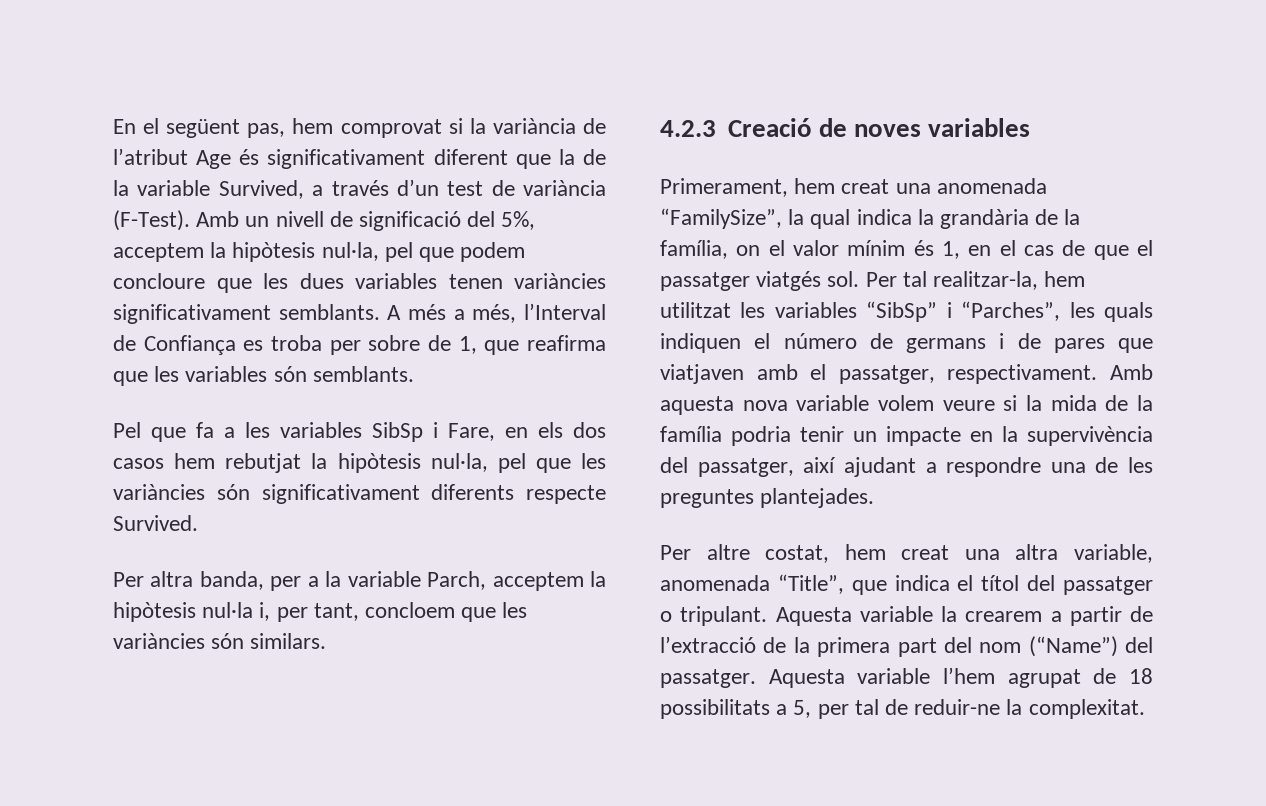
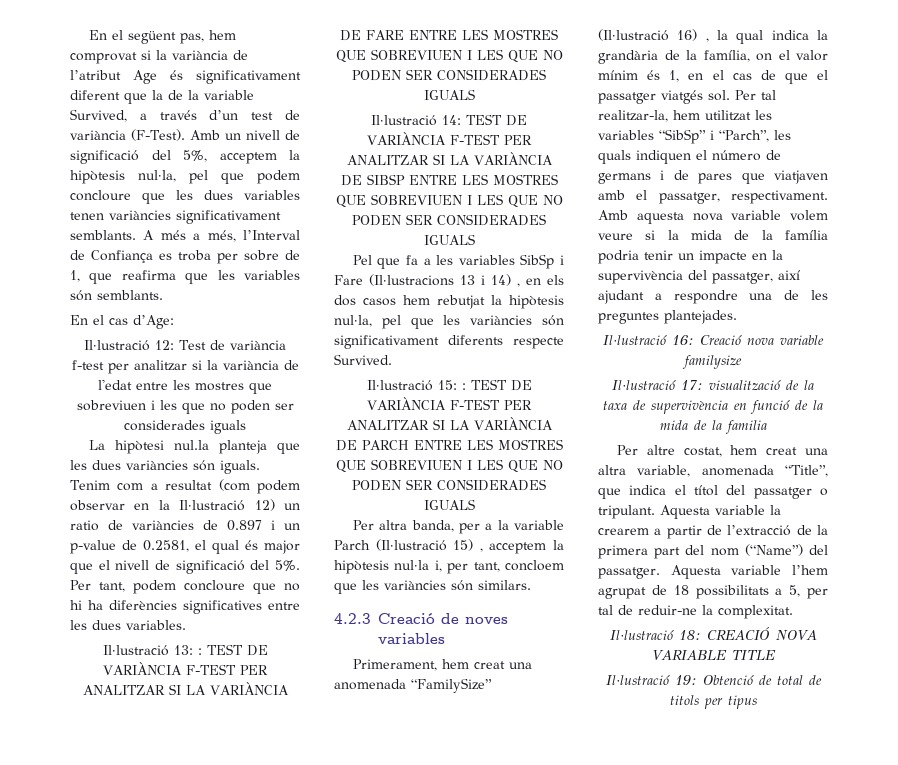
+ En el cas d’Age:
+ Il·lustració 12: Test de variància f-test per analitzar si la variància de l'edat entre les mostres que sobreviuen i les que no poden ser considerades iguals
+ La hipòtesi nul.la planteja que les dues variàncies són iguals. Tenim com a resultat (com podem observar en la Il·lustració 12) un ratio de variàncies de 0.897 i un p-value de 0.2581, el qual és major que el nivell de significació del 5%. Per tant, podem concloure que no hi ha diferències significatives entre les dues variables.
+ Il·lustració 13: : TEST DE VARIÀNCIA F-TEST PER ANALITZAR SI LA VARIÀNCIA DE FARE ENTRE LES MOSTRES QUE SOBREVIUEN I LES QUE NO PODEN SER CONSIDERADES IGUALS
+ Il·lustració 14: TEST DE VARIÀNCIA F-TEST PER ANALITZAR SI LA VARIÀNCIA DE SIBSP ENTRE LES MOSTRES QUE SOBREVIUEN I LES QUE NO PODEN SER CONSIDERADES IGUALS
- Pel que fa a les variables SibSp i Fare, en els dos casos hem rebutjat la hipòtesis nul·la, pel que les variàncies són significativament diferents respecte Survived.
+ Pel que fa a les variables SibSp i Fare (Il·lustracions 13 i 14) , en els dos casos hem rebutjat la hipòtesis nul·la, pel que les variàncies són significativament diferents respecte Survived.
+ Il·lustració 15: : TEST DE VARIÀNCIA F-TEST PER ANALITZAR SI LA VARIÀNCIA DE PARCH ENTRE LES MOSTRES QUE SOBREVIUEN I LES QUE NO PODEN SER CONSIDERADES IGUALS
- Per altra banda, per a la variable Parch, acceptem la hipòtesis nul·la i, per tant, concloem que les variàncies són similars.
+ Per altra banda, per a la variable Parch (Il·lustració 15) , acceptem la hipòtesis nul·la i, per tant, concloem que les variàncies són similars.
- Primerament, hem creat una anomenada “FamilySize”, la qual indica la grandària de la família, on el valor mínim és 1, en el cas de que el passatger viatgés sol.
+ Primerament, hem creat una anomenada “FamilySize” (Il·lustració 16) , la qual indica la grandària de la família, on el valor mínim és 1, en el cas de que el passatger viatgés sol.
- Per tal realitzar-la, hem utilitzat les variables “SibSp” i “Parches”, les quals indiquen el número de germans i de pares que viatjaven amb el passatger, respectivament.
+ Per tal realitzar-la, hem utilitzat les variables “SibSp” i “Parch”, les quals indiquen el número de germans i de pares que viatjaven amb el passatger, respectivament.
+ Il·lustració 16: Creació nova variable familysize
+ Il·lustració 17: visualització de la taxa de supervivència en funció de la mida de la familia
+ Il·lustració 18: CREACIÓ NOVA VARIABLE TITLE
+ Il·lustració 19: Obtenció de total de titols per tipus

